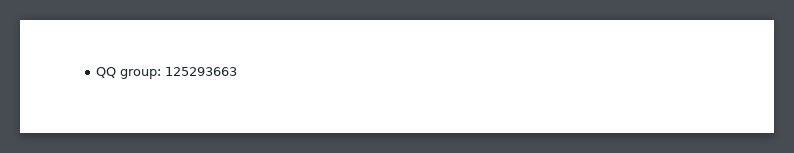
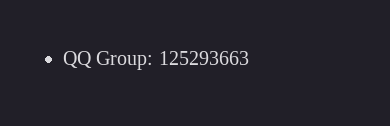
- QQ group: 125293663
+ QQ Group: 125293663

